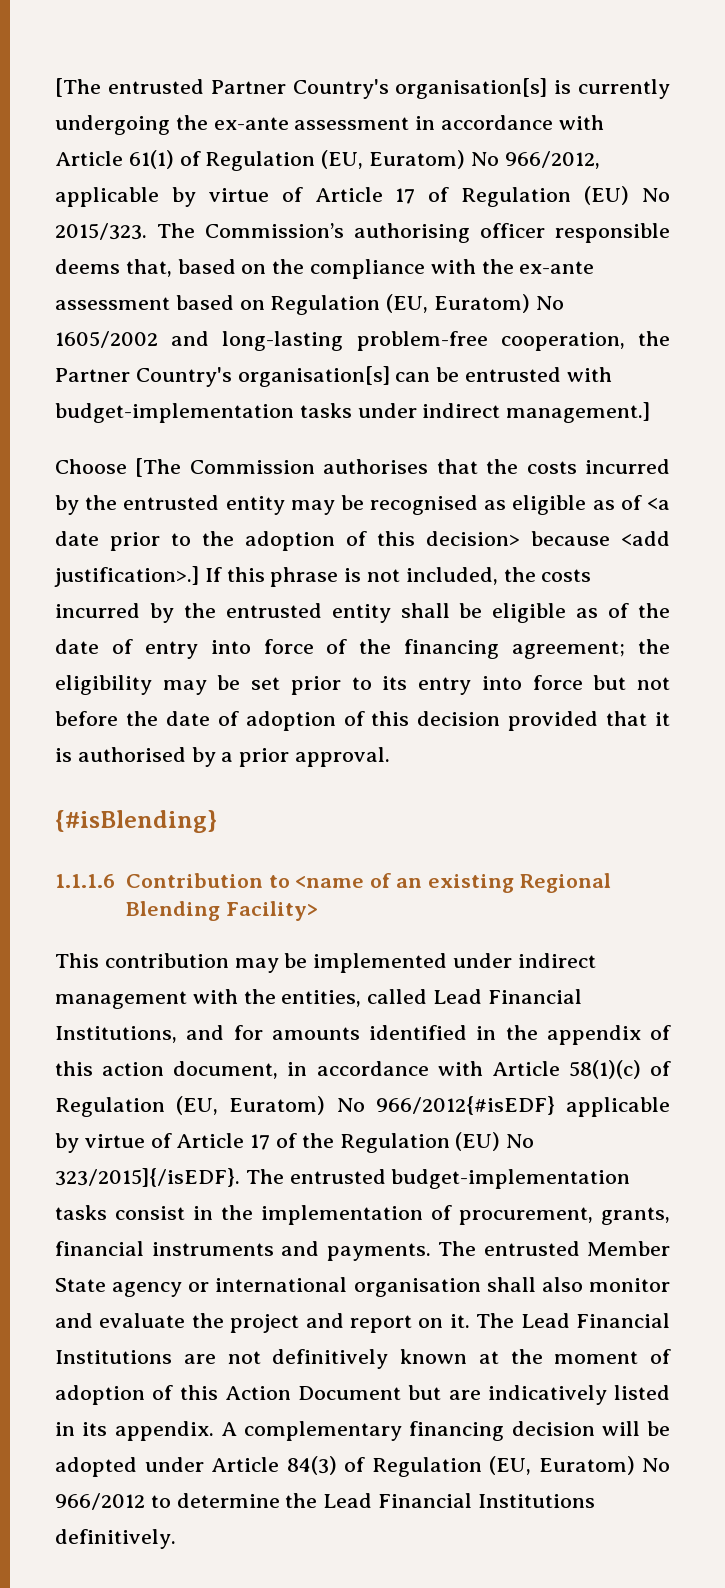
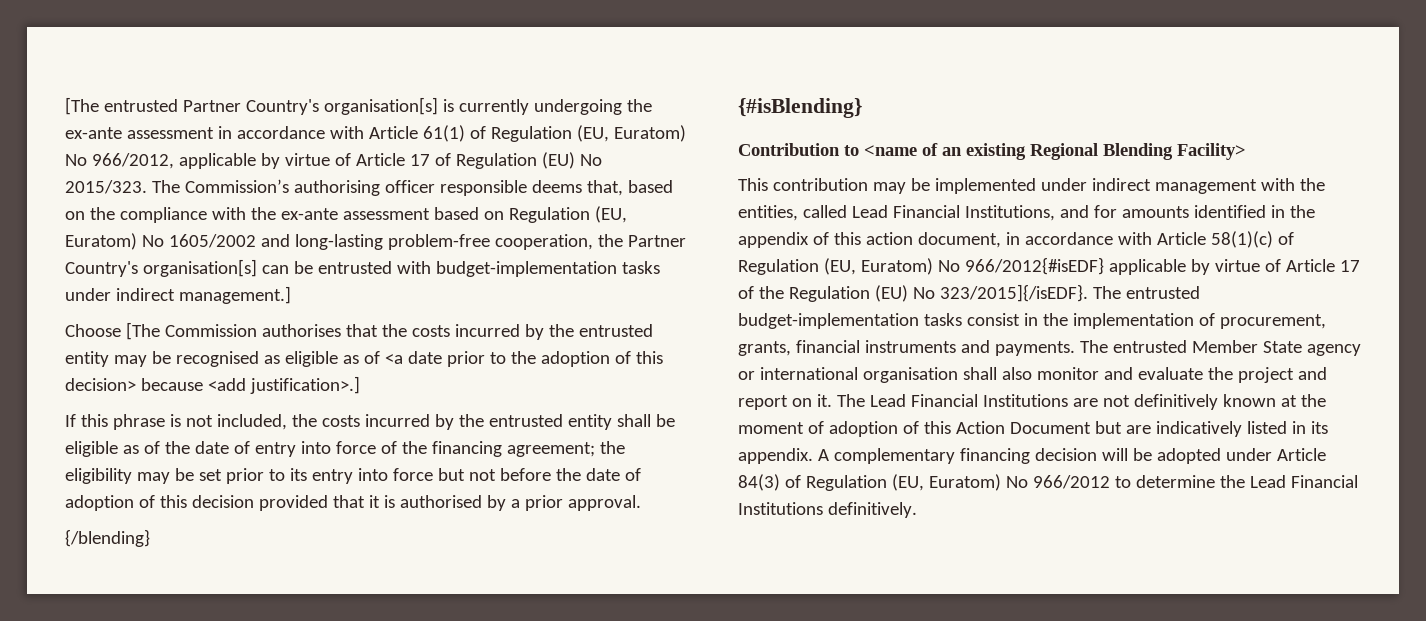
- Choose [The Commission authorises that the costs incurred by the entrusted entity may be recognised as eligible as of <a date prior to the adoption of this decision> because <add justification>.] If this phrase is not included, the costs incurred by the entrusted entity shall be eligible as of the date of entry into force of the financing agreement;
+ Choose [The Commission authorises that the costs incurred by the entrusted entity may be recognised as eligible as of <a date prior to the adoption of this decision> because <add justification>.]
+ If this phrase is not included, the costs incurred by the entrusted entity shall be eligible as of the date of entry into force of the financing agreement;
+ {/blending}
- 1.1.1.6 Contribution to <name of an existing Regional Blending Facility>
+ Contribution to <name of an existing Regional Blending Facility>

